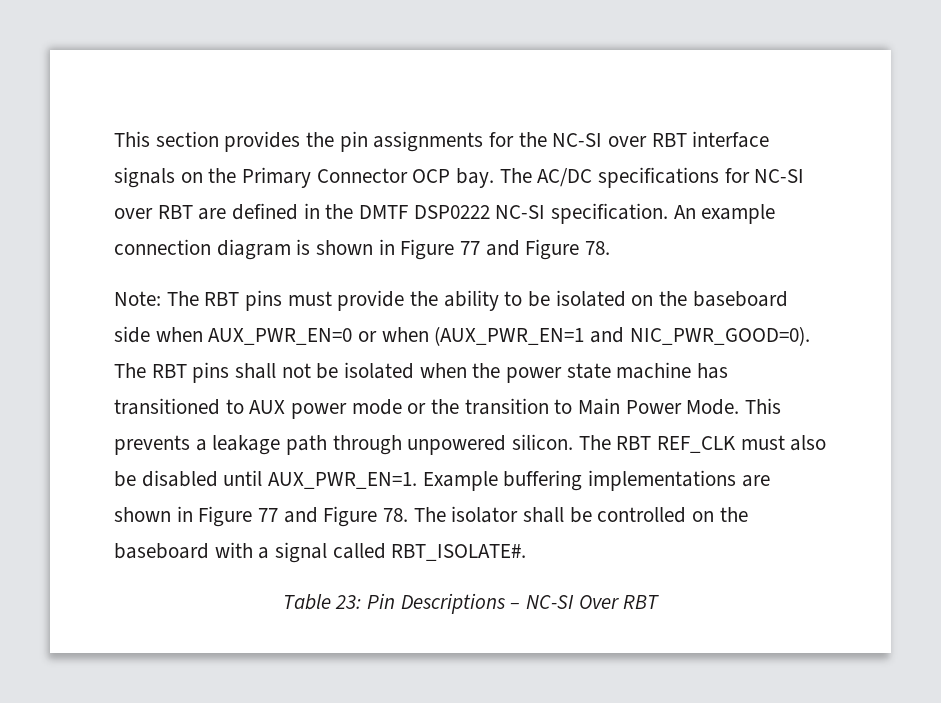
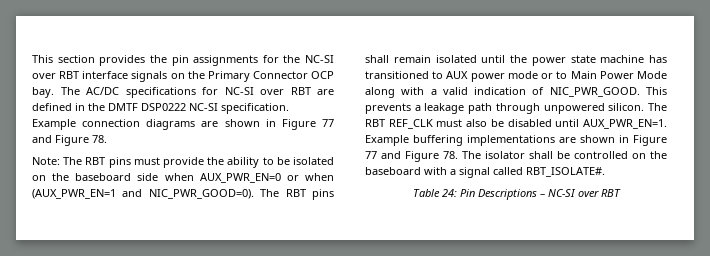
- An example connection diagram is shown in Figure 77 and Figure 78.
+ Example connection diagrams are shown in Figure 77 and Figure 78.
- The RBT pins shall not be isolated when the power state machine has transitioned to AUX power mode or the transition to Main Power Mode.
+ The RBT pins shall remain isolated until the power state machine has transitioned to AUX power mode or to Main Power Mode along with a valid indication of NIC_PWR_GOOD.
- Table 23: Pin Descriptions – NC-SI Over RBT
+ Table 24: Pin Descriptions – NC-SI over RBT

